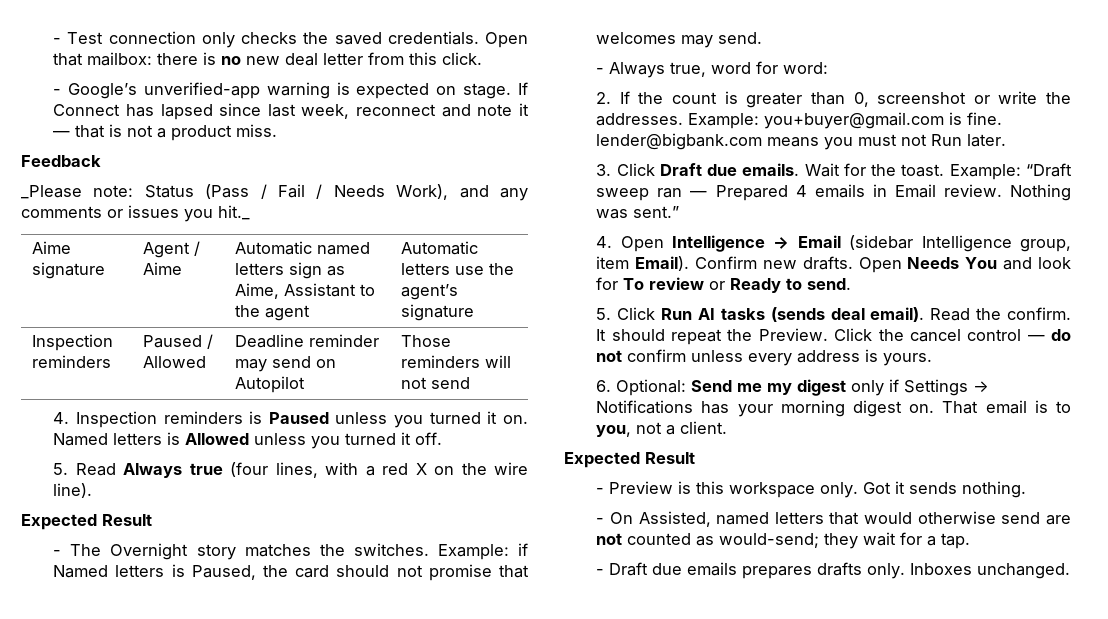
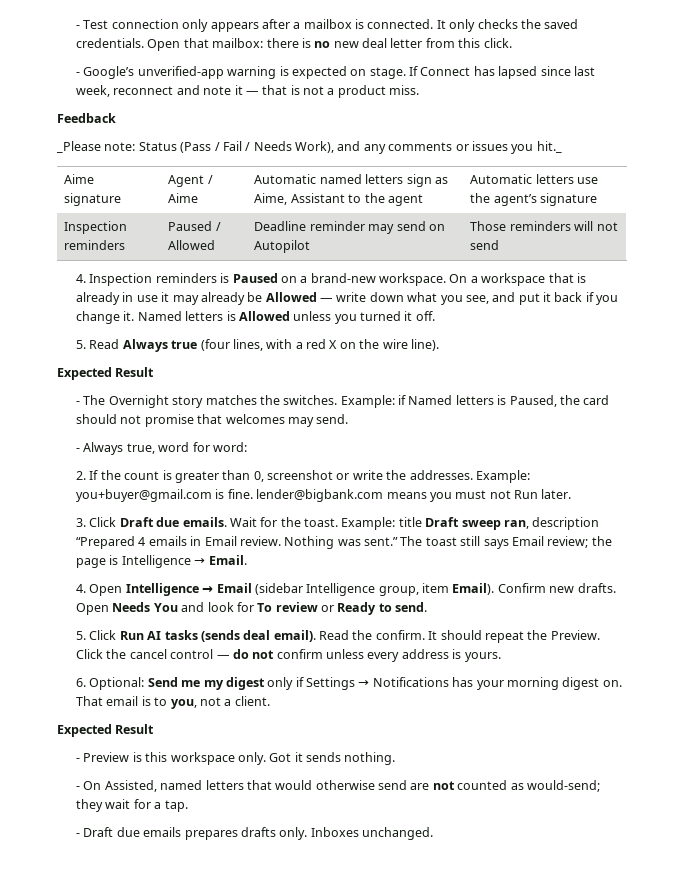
- - Test connection only checks the saved credentials.
+ - Test connection only appears after a mailbox is connected. It only checks the saved credentials.
- 4. Inspection reminders is Paused unless you turned it on.
+ 4. Inspection reminders is Paused on a brand-new workspace. On a workspace that is already in use it may already be Allowed — write down what you see, and put it back if you change it.
- Example: “Draft sweep ran — Prepared 4 emails in Email review.
+ Example: title Draft sweep ran, description “Prepared 4 emails in Email review.
+ The toast still says Email review; the page is Intelligence → Email.

